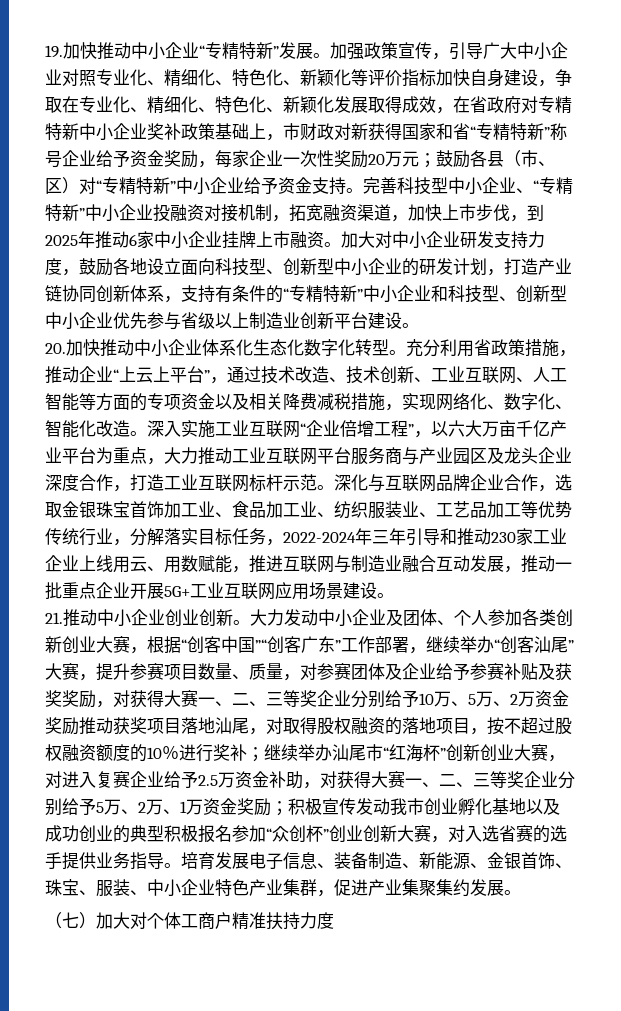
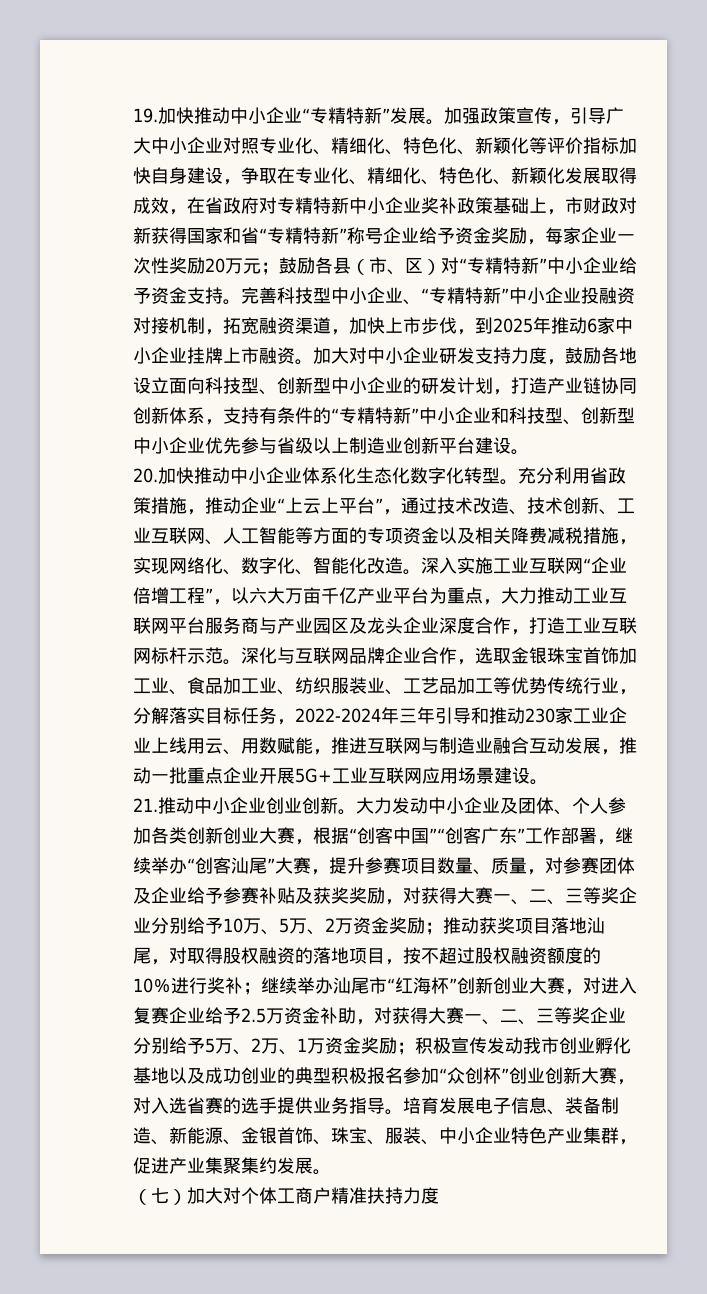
- 大力发动中小企业及团体、个人参加各类创新创业大赛，根据“创客中国”“创客广东”工作部署，继续举办“创客汕尾”大赛，提升参赛项目数量、质量，对参赛团体及企业给予参赛补贴及获奖奖励，对获得大赛一、二、三等奖企业分别给予10万、5万、2万资金奖励推动获奖项目落地汕尾，对取得股权融资的落地项目，按不超过股权融资额度的10％进行奖补；
+ 大力发动中小企业及团体、个人参加各类创新创业大赛，根据“创客中国”“创客广东”工作部署，继续举办“创客汕尾”大赛，提升参赛项目数量、质量，对参赛团体及企业给予参赛补贴及获奖奖励，对获得大赛一、二、三等奖企业分别给予10万、5万、2万资金奖励；推动获奖项目落地汕尾，对取得股权融资的落地项目，按不超过股权融资额度的10％进行奖补；

